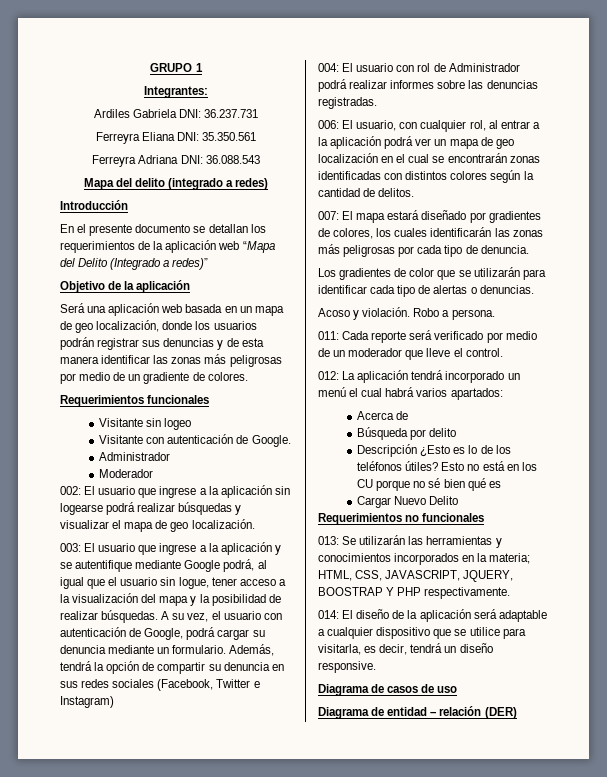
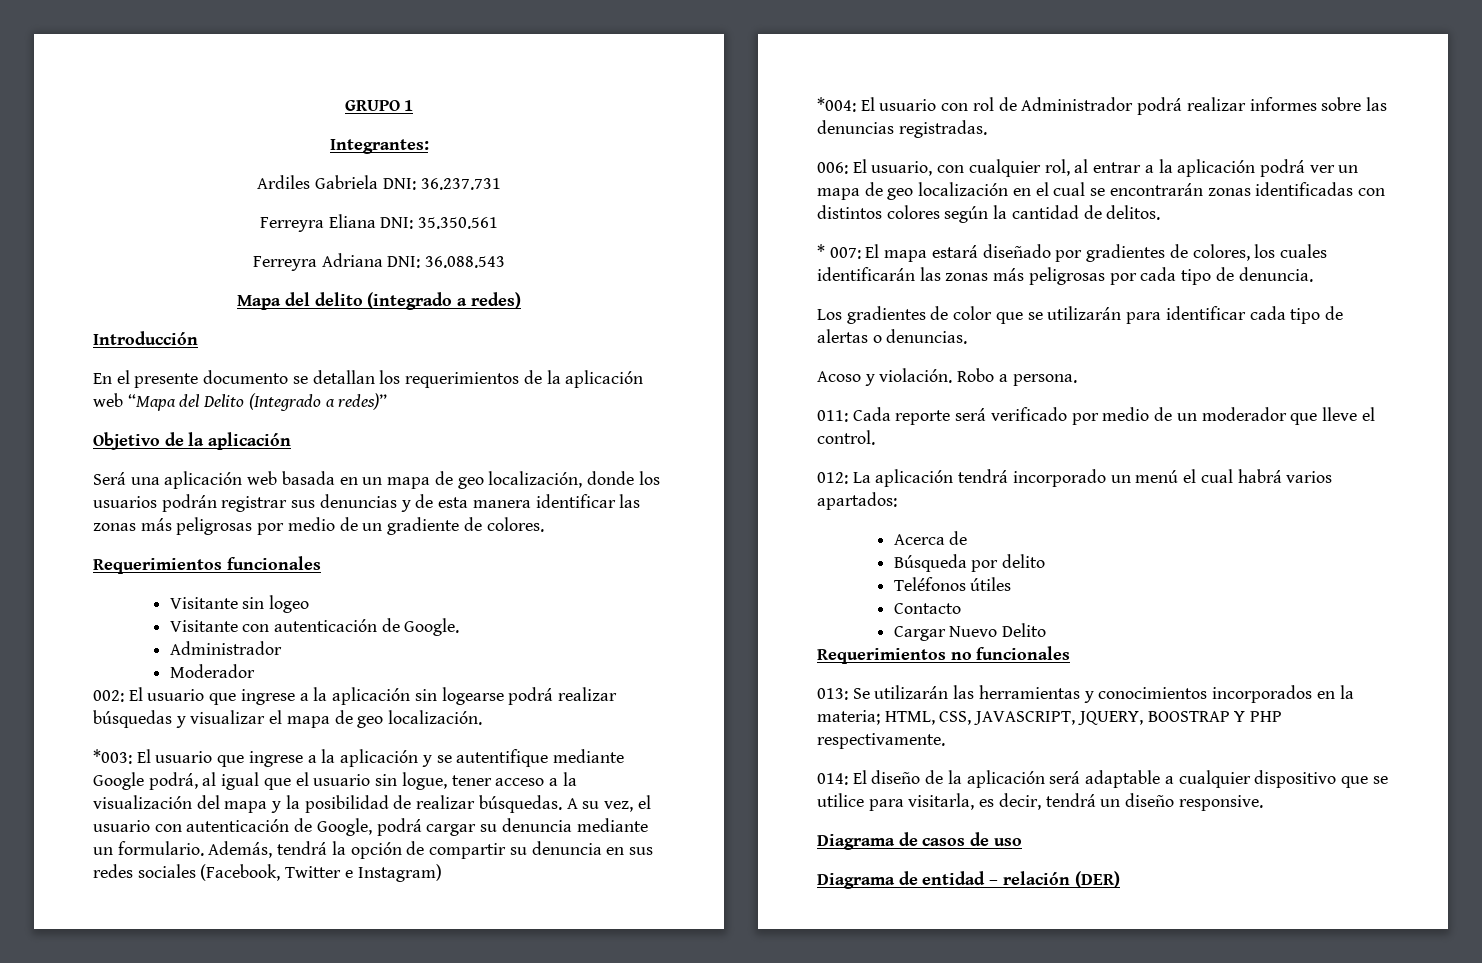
- 003: El usuario que ingrese a la aplicación y se autentifique mediante Google podrá, al igual que el usuario sin logue, tener acceso a la visualización del mapa y la posibilidad de realizar búsquedas.
+ *003: El usuario que ingrese a la aplicación y se autentifique mediante Google podrá, al igual que el usuario sin logue, tener acceso a la visualización del mapa y la posibilidad de realizar búsquedas.
- 004: El usuario con rol de Administrador podrá realizar informes sobre las denuncias registradas.
+ *004: El usuario con rol de Administrador podrá realizar informes sobre las denuncias registradas.
- 007: El mapa estará diseñado por gradientes de colores, los cuales identificarán las zonas más peligrosas por cada tipo de denuncia.
+ * 007: El mapa estará diseñado por gradientes de colores, los cuales identificarán las zonas más peligrosas por cada tipo de denuncia.
- Descripción ¿Esto es lo de los teléfonos útiles? Esto no está en los CU porque no sé bien qué es
+ Teléfonos útiles
+ Contacto

